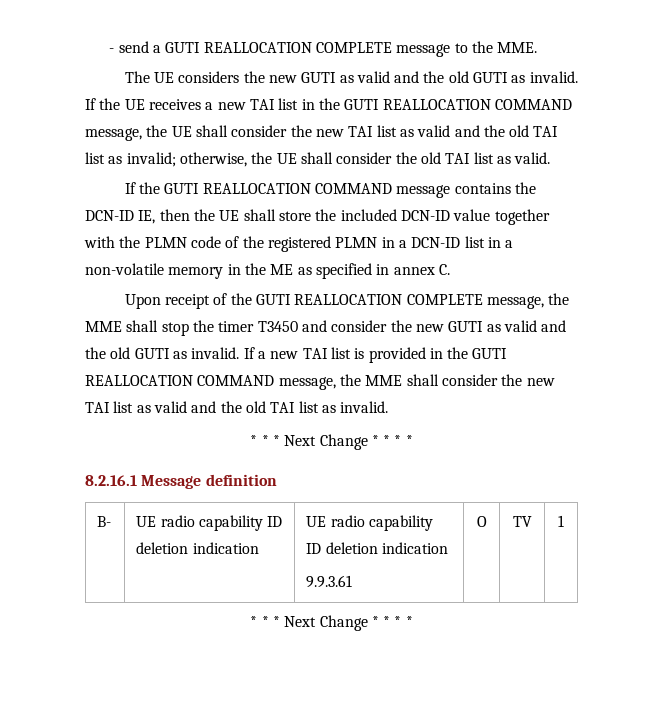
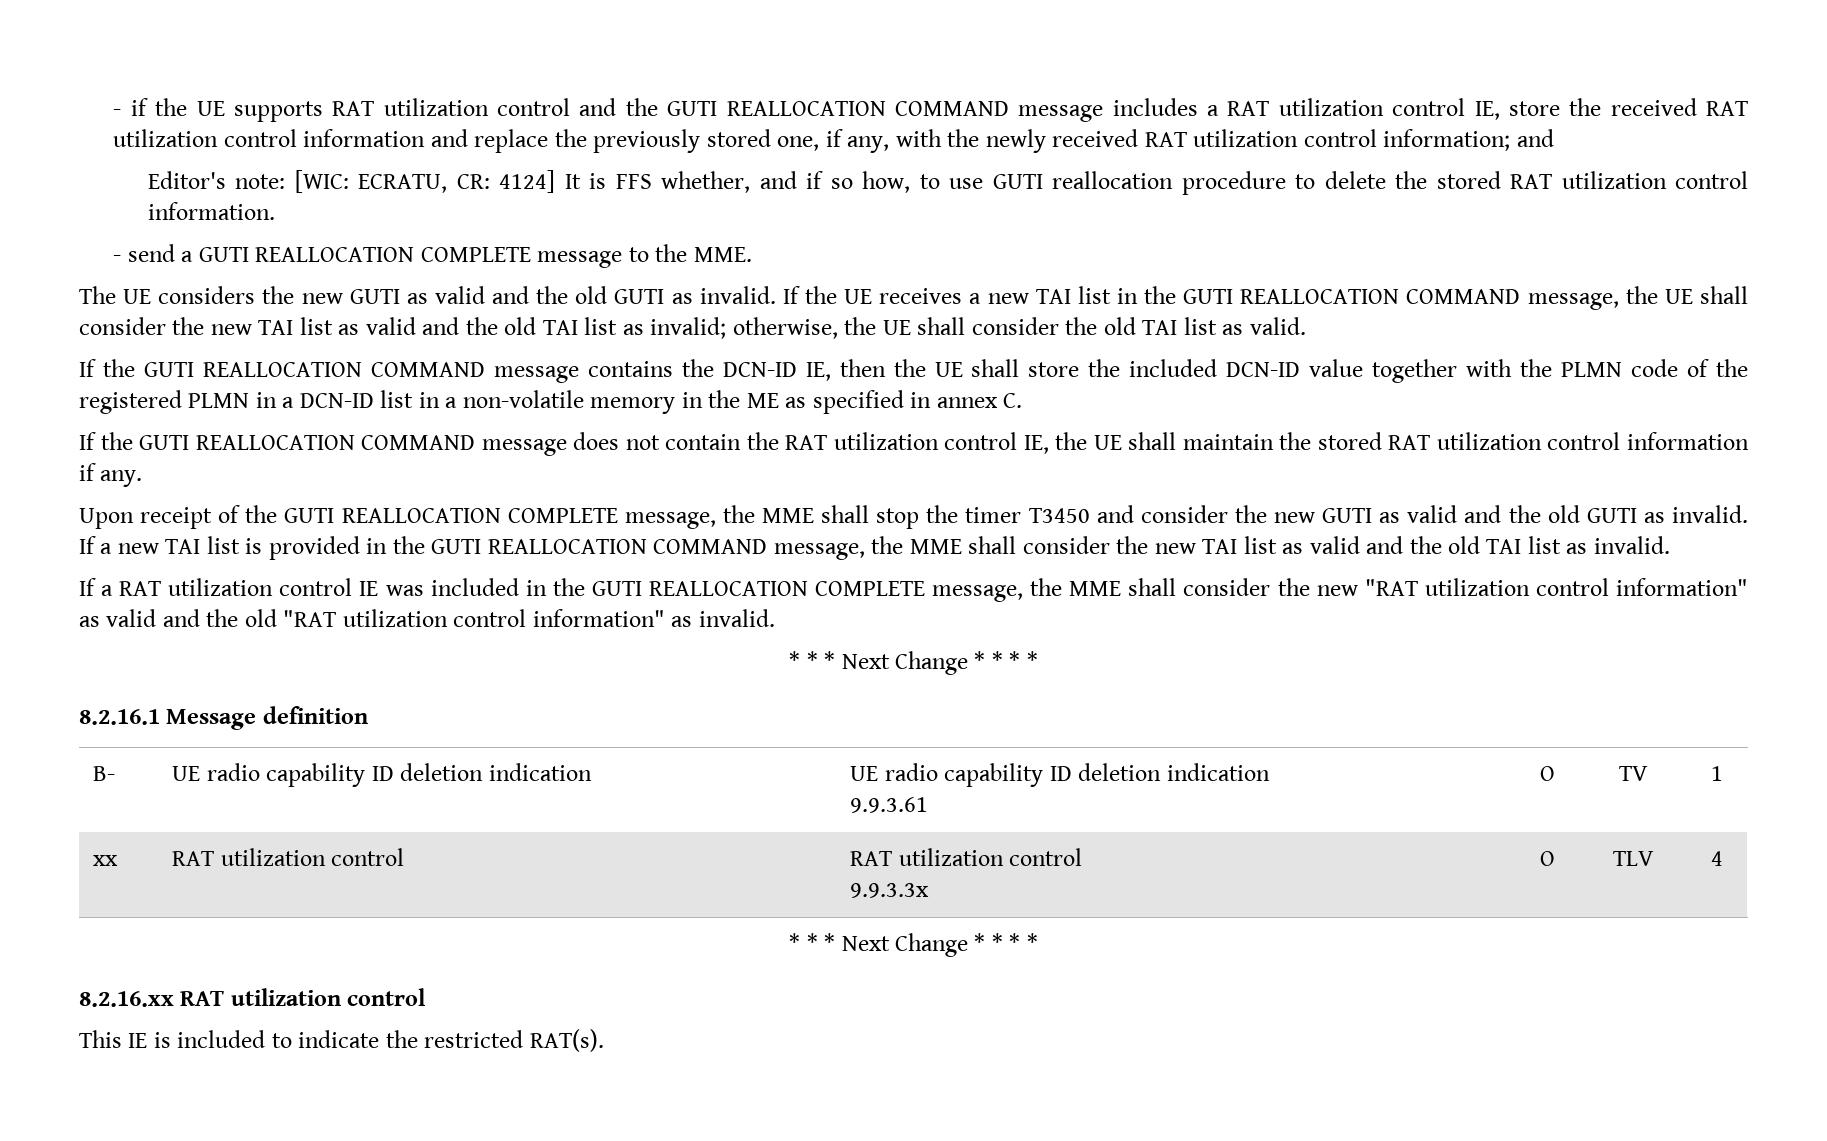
+ - if the UE supports RAT utilization control and the GUTI REALLOCATION COMMAND message includes a RAT utilization control IE, store the received RAT utilization control information and replace the previously stored one, if any, with the newly received RAT utilization control information; and
+ Editor's note: [WIC: ECRATU, CR: 4124] It is FFS whether, and if so how, to use GUTI reallocation procedure to delete the stored RAT utilization control information.
+ If the GUTI REALLOCATION COMMAND message does not contain the RAT utilization control IE, the UE shall maintain the stored RAT utilization control information if any.
+ If a RAT utilization control IE was included in the GUTI REALLOCATION COMPLETE message, the MME shall consider the new "RAT utilization control information" as valid and the old "RAT utilization control information" as invalid.
  B- | UE radio capability ID deletion indication | UE radio capability ID deletion indication
  9.9.3.61 | O | TV | 1
+ xx | RAT utilization control | RAT utilization control
+ 9.9.3.3x | O | TLV | 4
  * * * Next Change * * * *
+ 8.2.16.xx RAT utilization control
+ This IE is included to indicate the restricted RAT(s).

